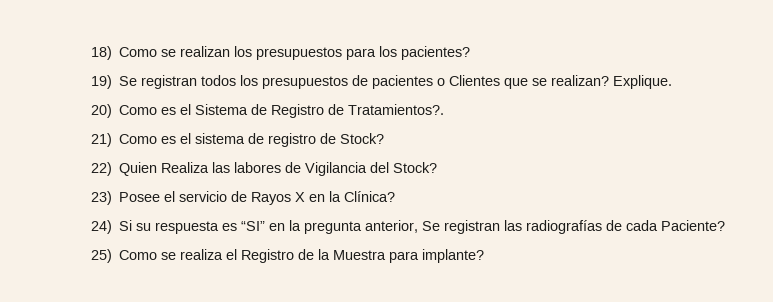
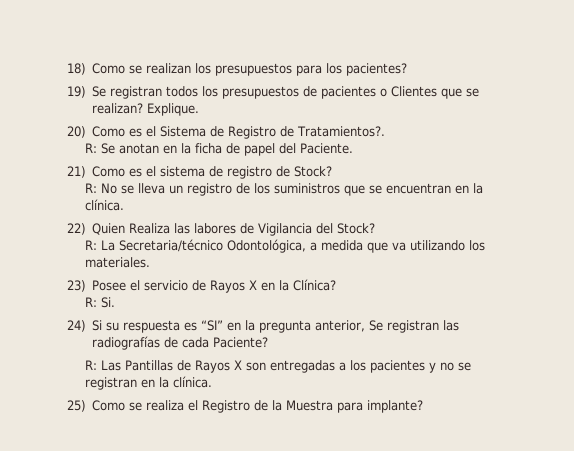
+ R: Se anotan en la ficha de papel del Paciente.
+ R: No se lleva un registro de los suministros que se encuentran en la clínica.
+ R: La Secretaria/técnico Odontológica, a medida que va utilizando los materiales.
+ R: Si.
+ R: Las Pantillas de Rayos X son entregadas a los pacientes y no se registran en la clínica.

